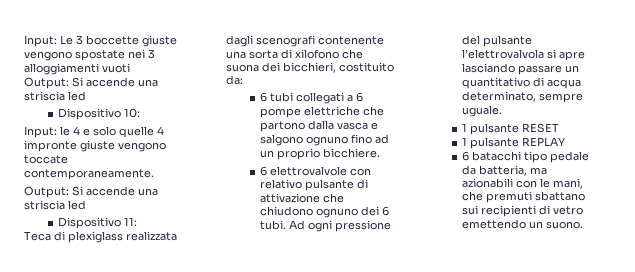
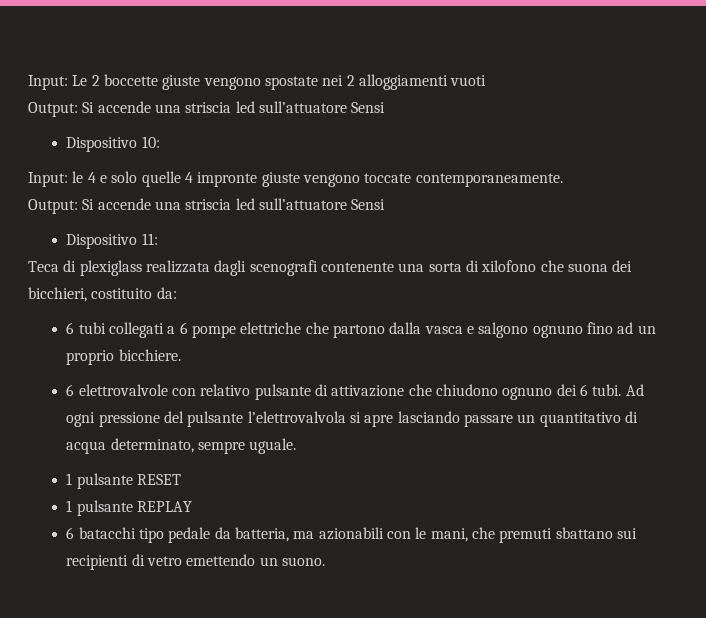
- Input: Le 3 boccette giuste vengono spostate nei 3 alloggiamenti vuoti
- Output: Si accende una striscia led
+ Input: Le 2 boccette giuste vengono spostate nei 2 alloggiamenti vuoti
+ Output: Si accende una striscia led sull’attuatore Sensi
  Input: le 4 e solo quelle 4 impronte giuste vengono toccate contemporaneamente.
- Output: Si accende una striscia led
+ Output: Si accende una striscia led sull’attuatore Sensi

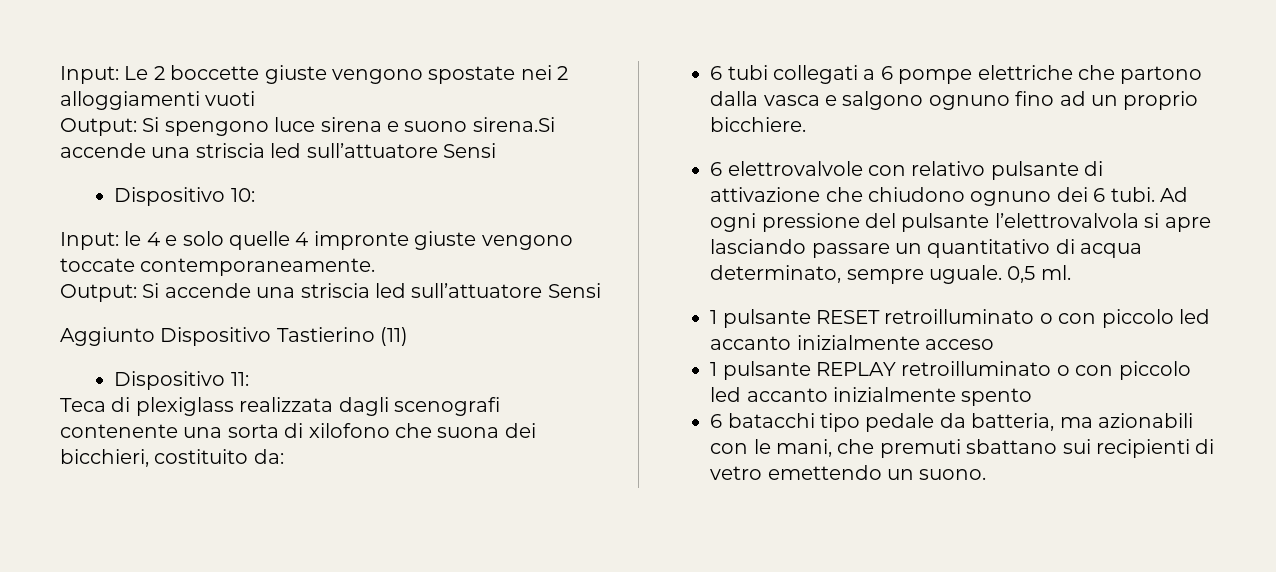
  Input: Le 2 boccette giuste vengono spostate nei 2 alloggiamenti vuoti
- Output: Si accende una striscia led sull’attuatore Sensi
+ Output: Si spengono luce sirena e suono sirena.Si accende una striscia led sull’attuatore Sensi
+ Aggiunto Dispositivo Tastierino (11)
+ 0,5 ml.
- 1 pulsante RESET
- 1 pulsante REPLAY
+ 1 pulsante RESET retroilluminato o con piccolo led accanto inizialmente acceso
+ 1 pulsante REPLAY retroilluminato o con piccolo led accanto inizialmente spento

